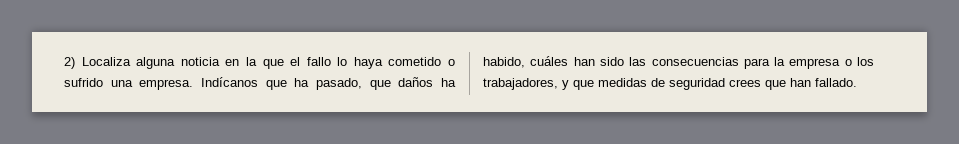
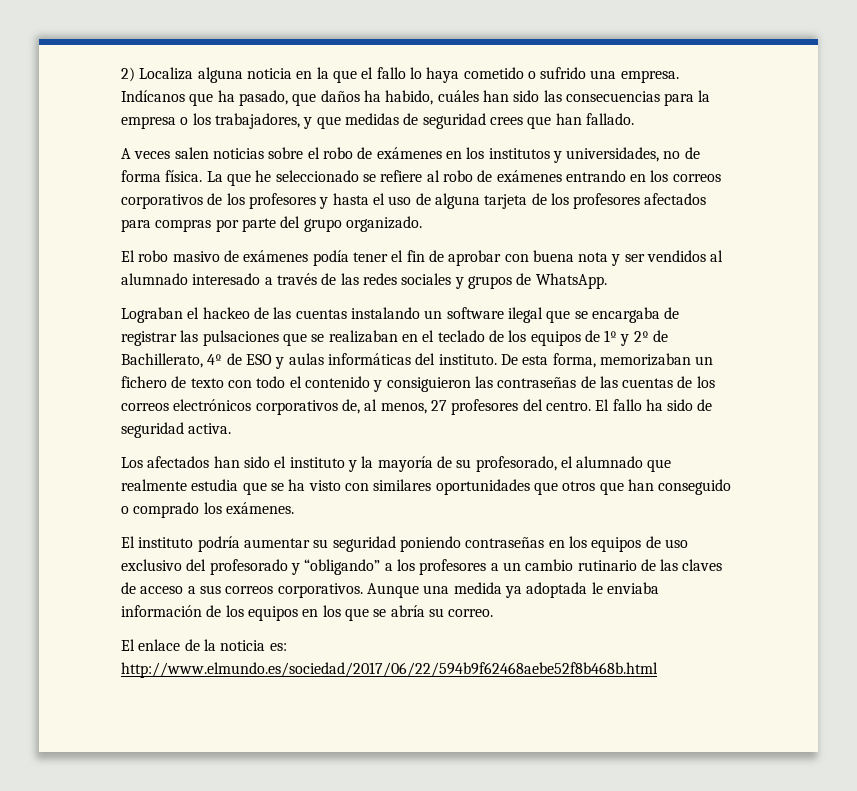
+ A veces salen noticias sobre el robo de exámenes en los institutos y universidades, no de forma física. La que he seleccionado se refiere al robo de exámenes entrando en los correos corporativos de los profesores y hasta el uso de alguna tarjeta de los profesores afectados para compras por parte del grupo organizado.
+ El robo masivo de exámenes podía tener el fin de aprobar con buena nota y ser vendidos al alumnado interesado a través de las redes sociales y grupos de WhatsApp.
+ Lograban el hackeo de las cuentas instalando un software ilegal que se encargaba de registrar las pulsaciones que se realizaban en el teclado de los equipos de 1º y 2º de Bachillerato, 4º de ESO y aulas informáticas del instituto. De esta forma, memorizaban un fichero de texto con todo el contenido y consiguieron las contraseñas de las cuentas de los correos electrónicos corporativos de, al menos, 27 profesores del centro. El fallo ha sido de seguridad activa.
+ Los afectados han sido el instituto y la mayoría de su profesorado, el alumnado que realmente estudia que se ha visto con similares oportunidades que otros que han conseguido o comprado los exámenes.
+ El instituto podría aumentar su seguridad poniendo contraseñas en los equipos de uso exclusivo del profesorado y “obligando” a los profesores a un cambio rutinario de las claves de acceso a sus correos corporativos. Aunque una medida ya adoptada le enviaba información de los equipos en los que se abría su correo.
+ El enlace de la noticia es: http://www.elmundo.es/sociedad/2017/06/22/594b9f62468aebe52f8b468b.html

